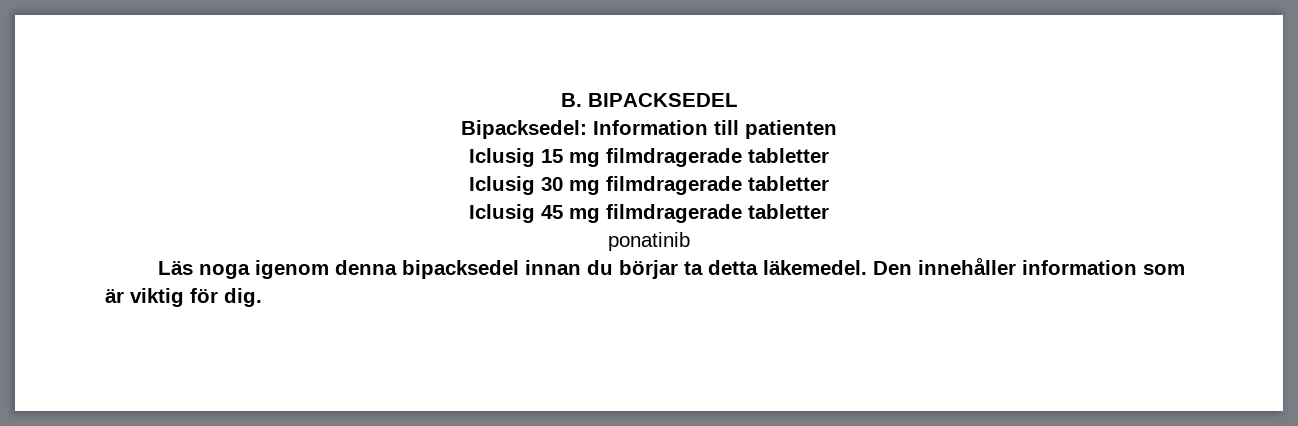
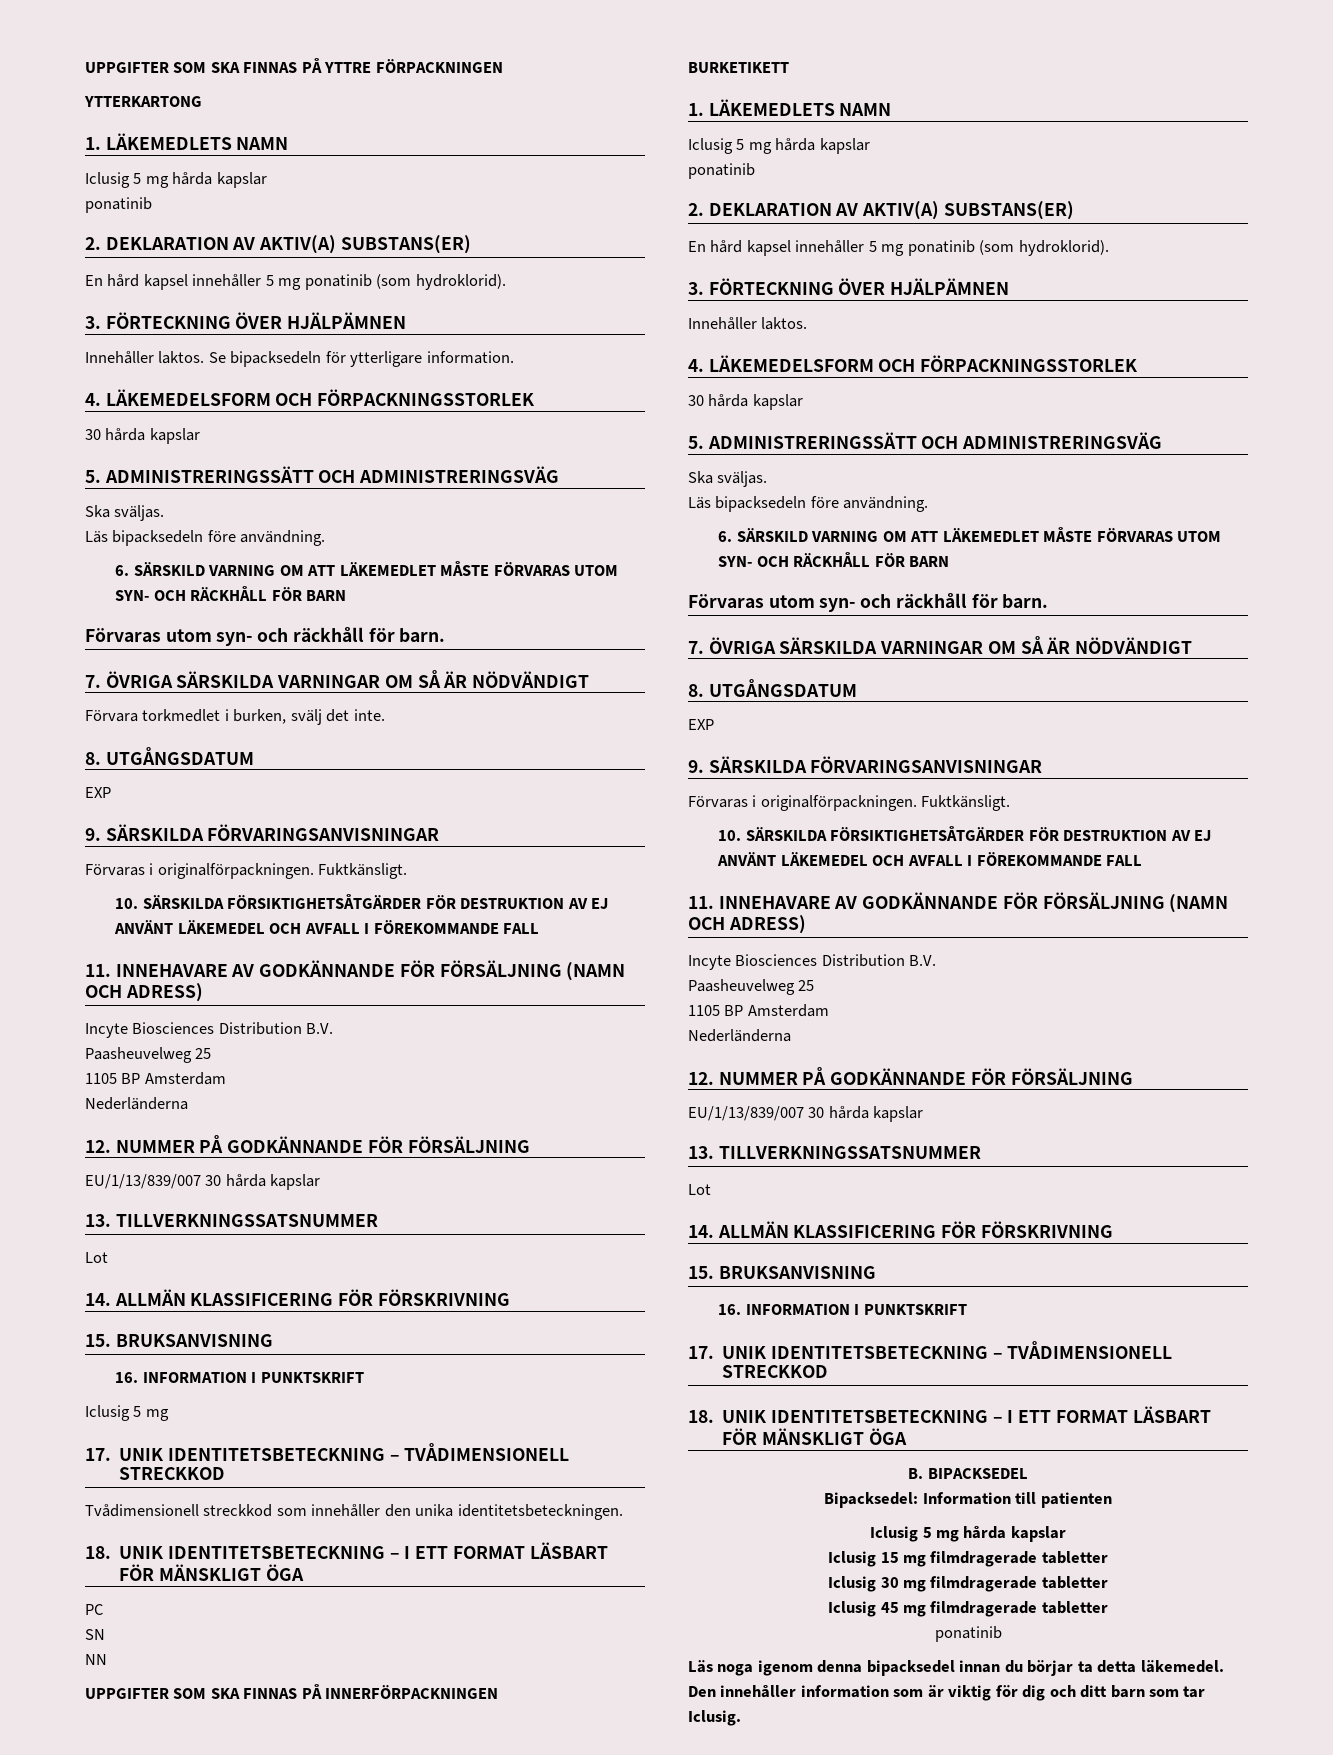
+ UPPGIFTER SOM SKA FINNAS PÅ YTTRE FÖRPACKNINGEN
+ YTTERKARTONG
+ 1. LÄKEMEDLETS NAMN
+ Iclusig 5 mg hårda kapslar
+ ponatinib
+ 2. DEKLARATION AV AKTIV(A) SUBSTANS(ER)
+ En hård kapsel innehåller 5 mg ponatinib (som hydroklorid).
+ 3. FÖRTECKNING ÖVER HJÄLPÄMNEN
+ Innehåller laktos. Se bipacksedeln för ytterligare information.
+ 4. LÄKEMEDELSFORM OCH FÖRPACKNINGSSTORLEK
+ 30 hårda kapslar
+ 5. ADMINISTRERINGSSÄTT OCH ADMINISTRERINGSVÄG
+ Ska sväljas.
+ Läs bipacksedeln före användning.
+ 6. SÄRSKILD VARNING OM ATT LÄKEMEDLET MÅSTE FÖRVARAS UTOM SYN- OCH RÄCKHÅLL FÖR BARN
+ Förvaras utom syn- och räckhåll för barn.
+ 7. ÖVRIGA SÄRSKILDA VARNINGAR OM SÅ ÄR NÖDVÄNDIGT
+ Förvara torkmedlet i burken, svälj det inte.
+ 8. UTGÅNGSDATUM
+ EXP
+ 9. SÄRSKILDA FÖRVARINGSANVISNINGAR
+ Förvaras i originalförpackningen. Fuktkänsligt.
+ 10. SÄRSKILDA FÖRSIKTIGHETSÅTGÄRDER FÖR DESTRUKTION AV EJ ANVÄNT LÄKEMEDEL OCH AVFALL I FÖREKOMMANDE FALL
+ 11. INNEHAVARE AV GODKÄNNANDE FÖR FÖRSÄLJNING (NAMN OCH ADRESS)
+ Incyte Biosciences Distribution B.V.
+ Paasheuvelweg 25
+ 1105 BP Amsterdam
+ Nederländerna
+ 12. NUMMER PÅ GODKÄNNANDE FÖR FÖRSÄLJNING
+ EU/1/13/839/007 30 hårda kapslar
+ 13. TILLVERKNINGSSATSNUMMER
+ Lot
+ 14. ALLMÄN KLASSIFICERING FÖR FÖRSKRIVNING
+ 15. BRUKSANVISNING
+ 16. INFORMATION I PUNKTSKRIFT
+ Iclusig 5 mg
+ 17. UNIK IDENTITETSBETECKNING – TVÅDIMENSIONELL STRECKKOD
+ Tvådimensionell streckkod som innehåller den unika identitetsbeteckningen.
+ 18. UNIK IDENTITETSBETECKNING – I ETT FORMAT LÄSBART FÖR MÄNSKLIGT ÖGA
+ PC
+ SN
+ NN
+ UPPGIFTER SOM SKA FINNAS PÅ INNERFÖRPACKNINGEN
+ BURKETIKETT
+ 1. LÄKEMEDLETS NAMN
+ Iclusig 5 mg hårda kapslar
+ ponatinib
+ 2. DEKLARATION AV AKTIV(A) SUBSTANS(ER)
+ En hård kapsel innehåller 5 mg ponatinib (som hydroklorid).
+ 3. FÖRTECKNING ÖVER HJÄLPÄMNEN
+ Innehåller laktos.
+ 4. LÄKEMEDELSFORM OCH FÖRPACKNINGSSTORLEK
+ 30 hårda kapslar
+ 5. ADMINISTRERINGSSÄTT OCH ADMINISTRERINGSVÄG
+ Ska sväljas.
+ Läs bipacksedeln före användning.
+ 6. SÄRSKILD VARNING OM ATT LÄKEMEDLET MÅSTE FÖRVARAS UTOM SYN- OCH RÄCKHÅLL FÖR BARN
+ Förvaras utom syn- och räckhåll för barn.
+ 7. ÖVRIGA SÄRSKILDA VARNINGAR OM SÅ ÄR NÖDVÄNDIGT
+ 8. UTGÅNGSDATUM
+ EXP
+ 9. SÄRSKILDA FÖRVARINGSANVISNINGAR
+ Förvaras i originalförpackningen. Fuktkänsligt.
+ 10. SÄRSKILDA FÖRSIKTIGHETSÅTGÄRDER FÖR DESTRUKTION AV EJ ANVÄNT LÄKEMEDEL OCH AVFALL I FÖREKOMMANDE FALL
+ 11. INNEHAVARE AV GODKÄNNANDE FÖR FÖRSÄLJNING (NAMN OCH ADRESS)
+ Incyte Biosciences Distribution B.V.
+ Paasheuvelweg 25
+ 1105 BP Amsterdam
+ Nederländerna
+ 12. NUMMER PÅ GODKÄNNANDE FÖR FÖRSÄLJNING
+ EU/1/13/839/007 30 hårda kapslar
+ 13. TILLVERKNINGSSATSNUMMER
+ Lot
+ 14. ALLMÄN KLASSIFICERING FÖR FÖRSKRIVNING
+ 15. BRUKSANVISNING
+ 16. INFORMATION I PUNKTSKRIFT
+ 17. UNIK IDENTITETSBETECKNING – TVÅDIMENSIONELL STRECKKOD
+ 18. UNIK IDENTITETSBETECKNING – I ETT FORMAT LÄSBART FÖR MÄNSKLIGT ÖGA
  Bipacksedel: Information till patienten
+ Iclusig 5 mg hårda kapslar
- Den innehåller information som är viktig för dig.
+ Den innehåller information som är viktig för dig och ditt barn som tar Iclusig.

